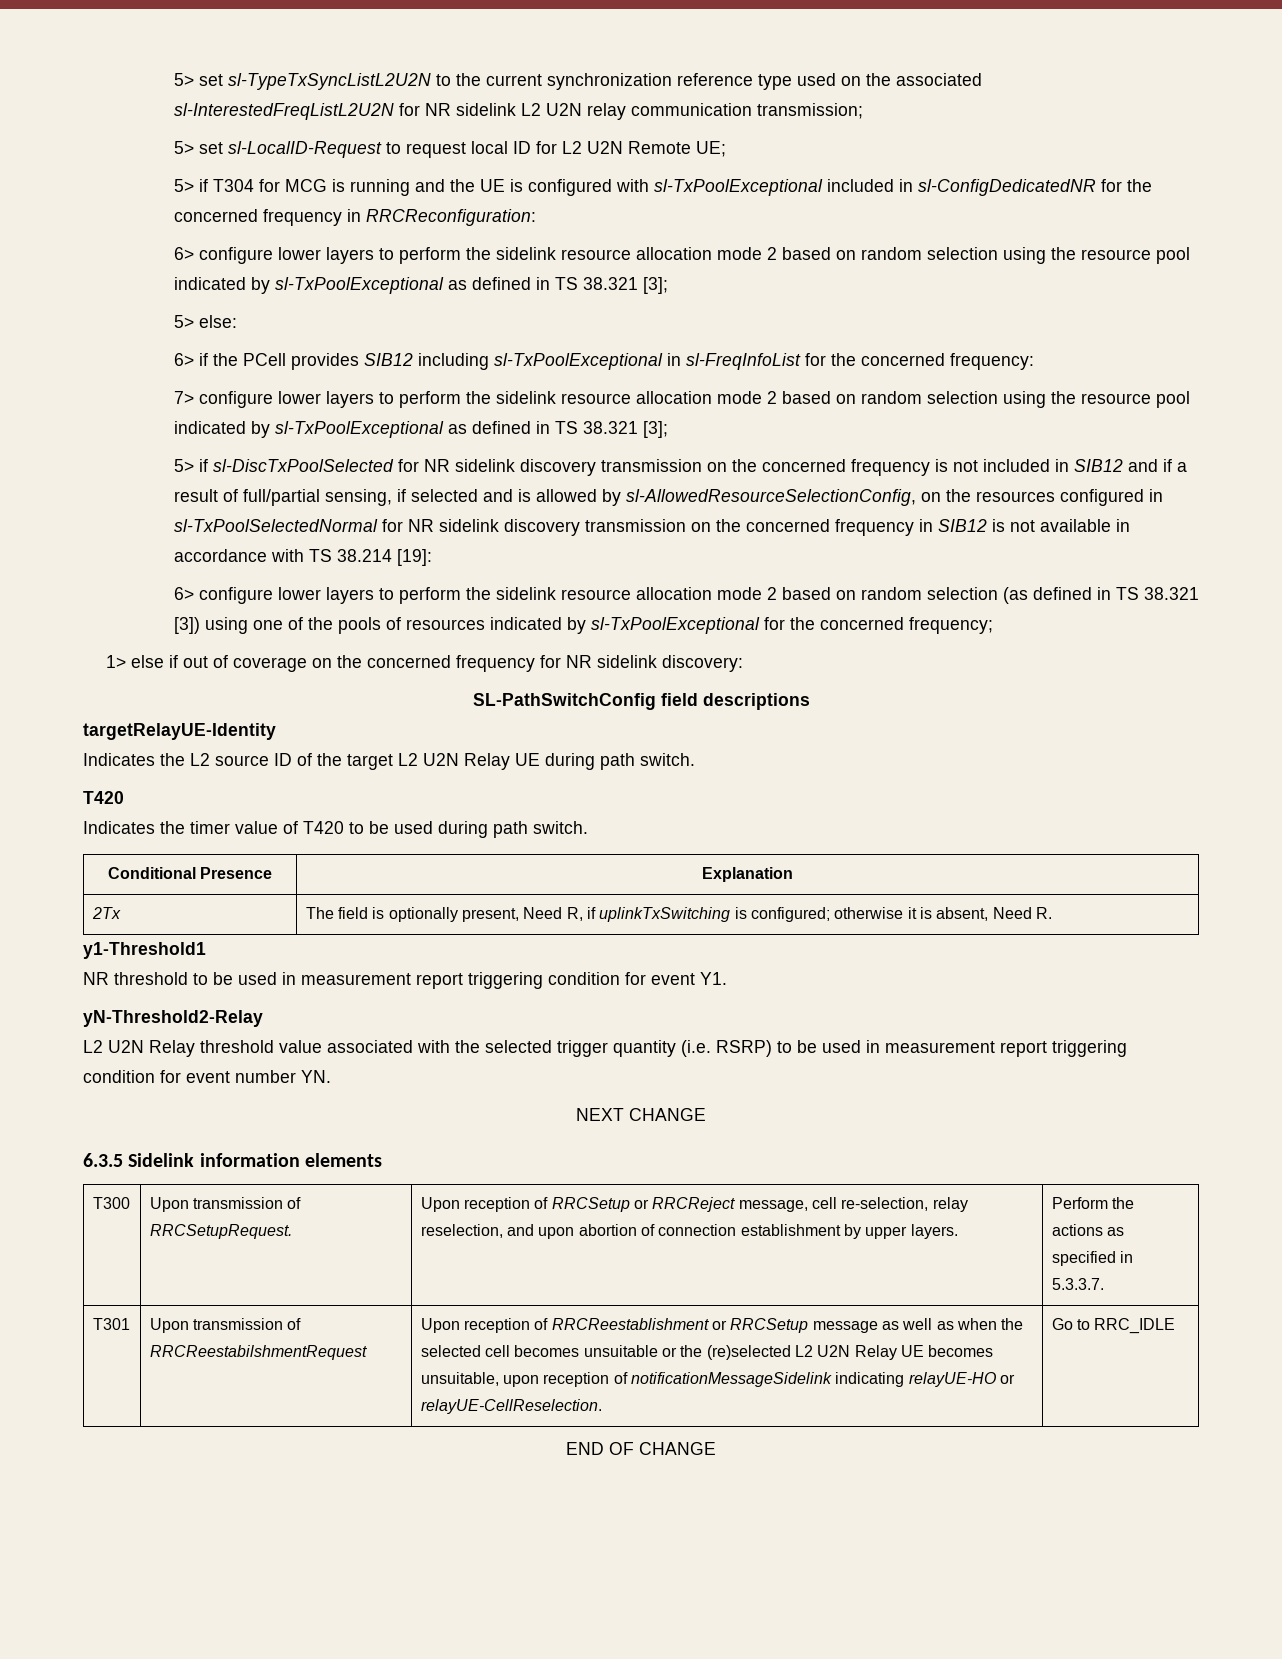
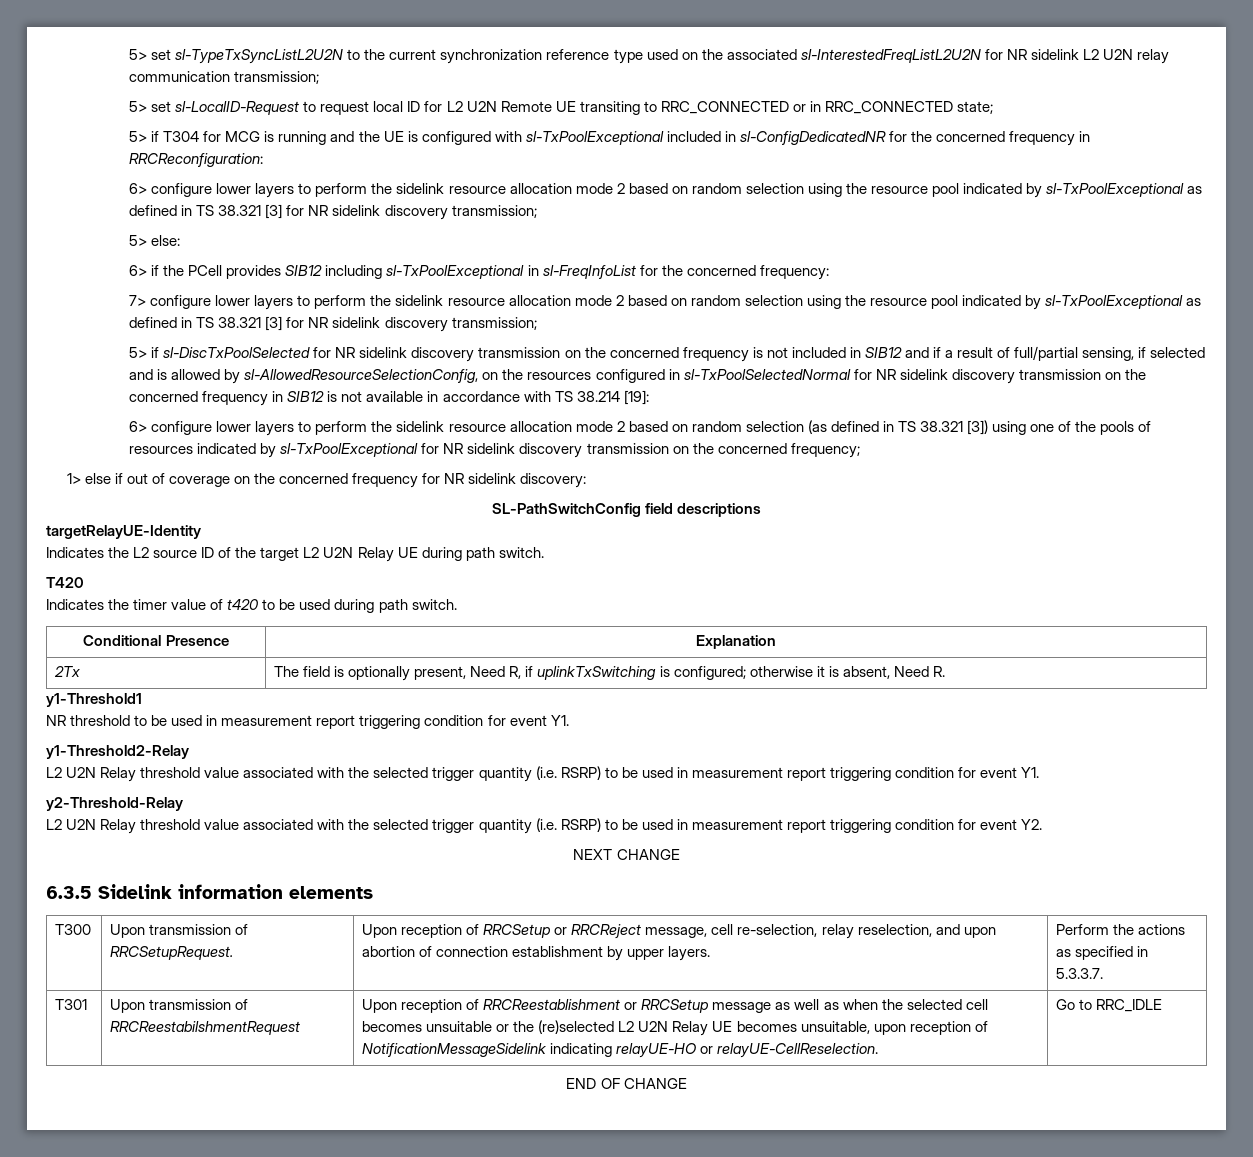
- 5> set sl-LocalID-Request to request local ID for L2 U2N Remote UE;
+ 5> set sl-LocalID-Request to request local ID for L2 U2N Remote UE transiting to RRC_CONNECTED or in RRC_CONNECTED state;
- 6> configure lower layers to perform the sidelink resource allocation mode 2 based on random selection using the resource pool indicated by sl-TxPoolExceptional as defined in TS 38.321 [3];
+ 6> configure lower layers to perform the sidelink resource allocation mode 2 based on random selection using the resource pool indicated by sl-TxPoolExceptional as defined in TS 38.321 [3] for NR sidelink discovery transmission;
- 7> configure lower layers to perform the sidelink resource allocation mode 2 based on random selection using the resource pool indicated by sl-TxPoolExceptional as defined in TS 38.321 [3];
+ 7> configure lower layers to perform the sidelink resource allocation mode 2 based on random selection using the resource pool indicated by sl-TxPoolExceptional as defined in TS 38.321 [3] for NR sidelink discovery transmission;
- 6> configure lower layers to perform the sidelink resource allocation mode 2 based on random selection (as defined in TS 38.321 [3]) using one of the pools of resources indicated by sl-TxPoolExceptional for the concerned frequency;
+ 6> configure lower layers to perform the sidelink resource allocation mode 2 based on random selection (as defined in TS 38.321 [3]) using one of the pools of resources indicated by sl-TxPoolExceptional for NR sidelink discovery transmission on the concerned frequency;
- Indicates the timer value of T420 to be used during path switch.
+ Indicates the timer value of t420 to be used during path switch.
- yN-Threshold2-Relay
+ y1-Threshold2-Relay
- L2 U2N Relay threshold value associated with the selected trigger quantity (i.e. RSRP) to be used in measurement report triggering condition for event number YN.
+ L2 U2N Relay threshold value associated with the selected trigger quantity (i.e. RSRP) to be used in measurement report triggering condition for event Y1.
+ y2-Threshold-Relay
+ L2 U2N Relay threshold value associated with the selected trigger quantity (i.e. RSRP) to be used in measurement report triggering condition for event Y2.
- Upon reception of RRCReestablishment or RRCSetup message as well as when the selected cell becomes unsuitable or the (re)selected L2 U2N Relay UE becomes unsuitable, upon reception of notificationMessageSidelink indicating relayUE-HO or relayUE-CellReselection.
+ Upon reception of RRCReestablishment or RRCSetup message as well as when the selected cell becomes unsuitable or the (re)selected L2 U2N Relay UE becomes unsuitable, upon reception of NotificationMessageSidelink indicating relayUE-HO or relayUE-CellReselection.

